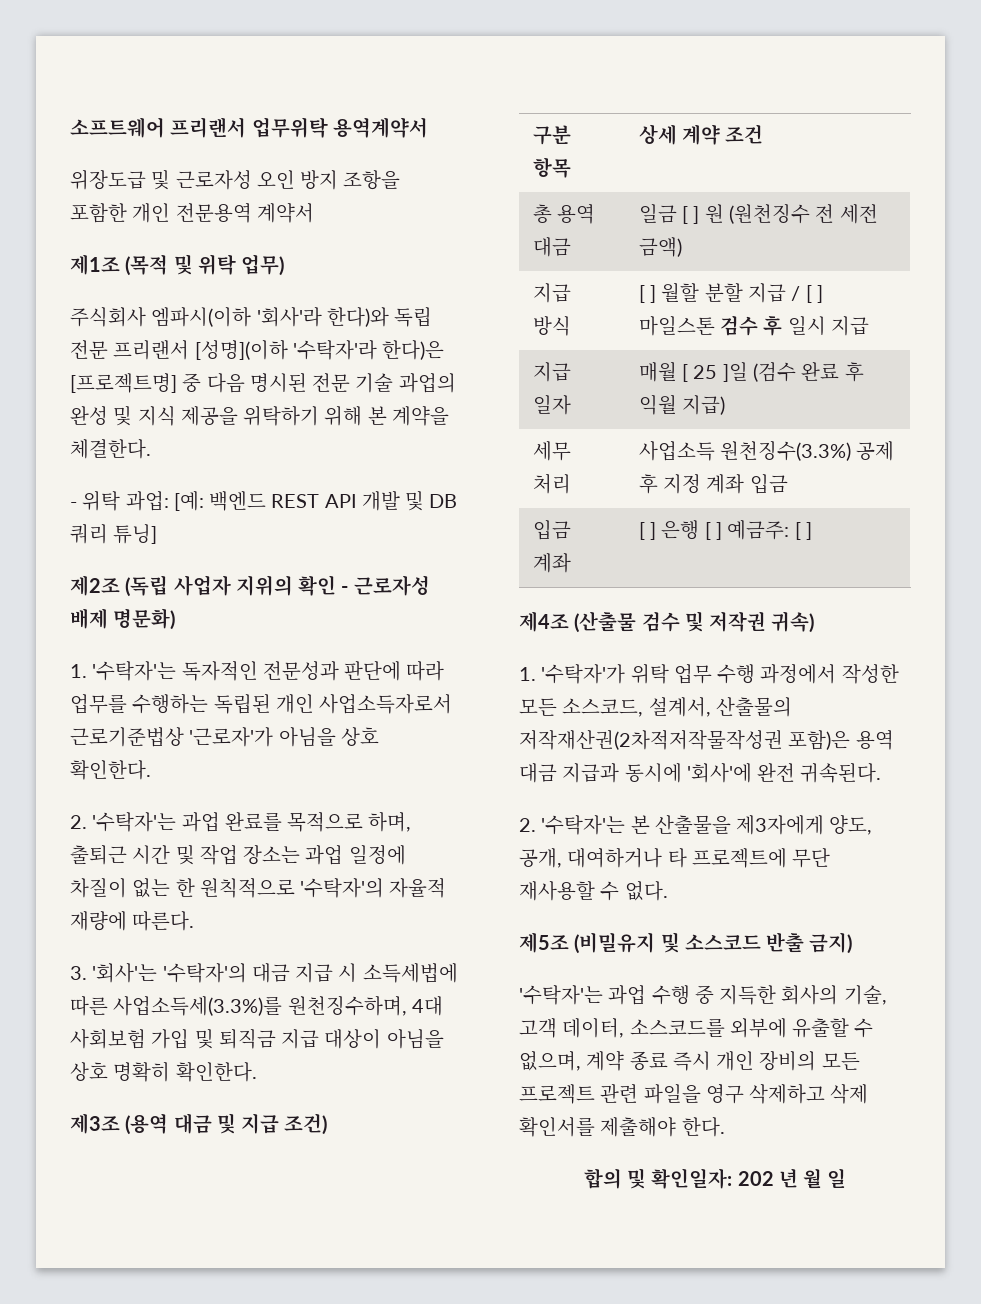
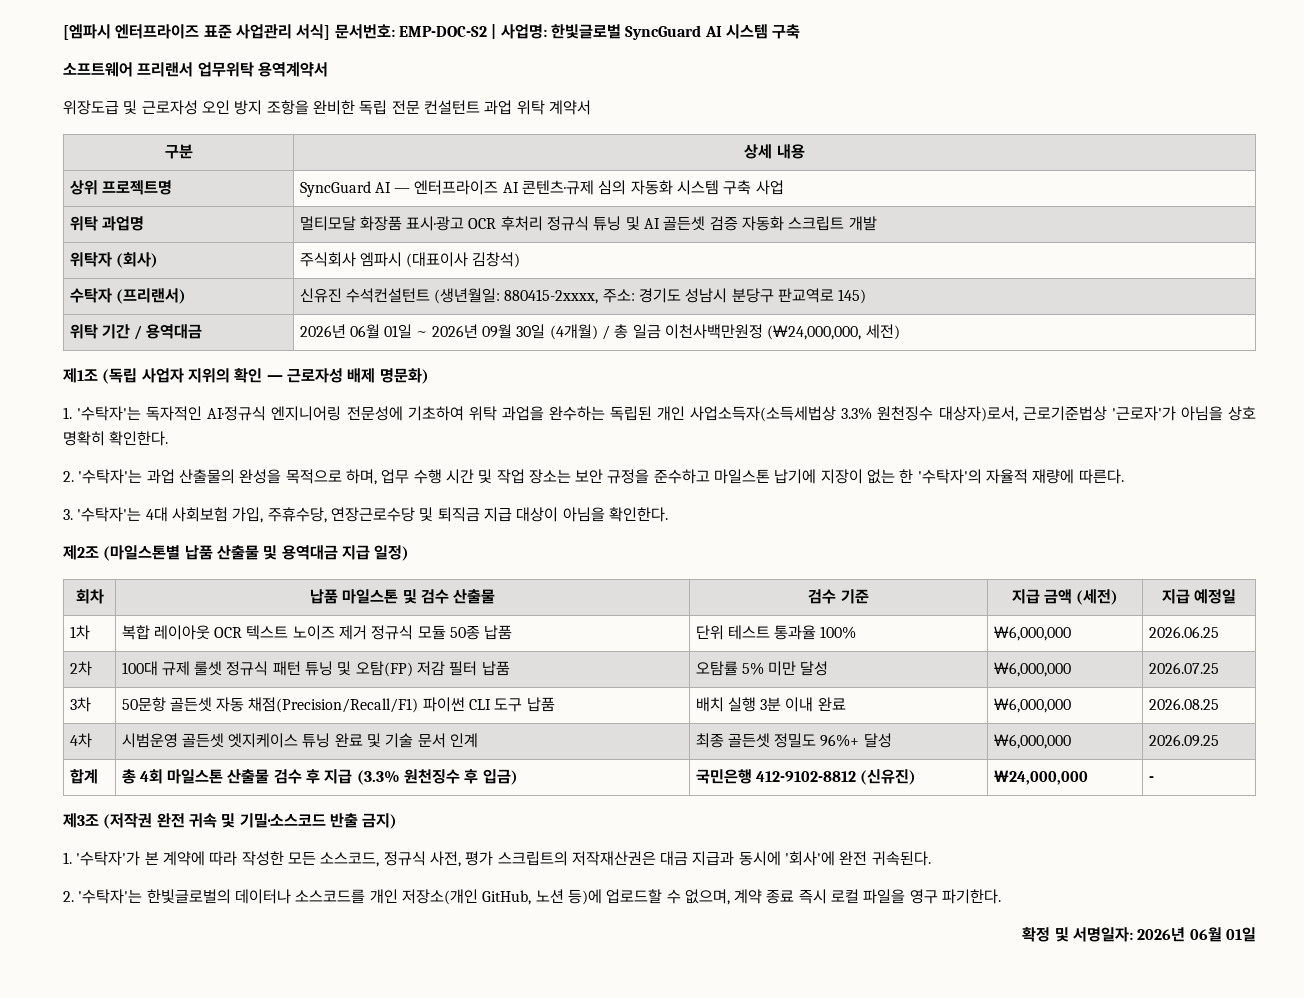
+ [엠파시 엔터프라이즈 표준 사업관리 서식] 문서번호: EMP-DOC-S2 | 사업명: 한빛글로벌 SyncGuard AI 시스템 구축
- 위장도급 및 근로자성 오인 방지 조항을 포함한 개인 전문용역 계약서
- 제1조 (목적 및 위탁 업무)
- 주식회사 엠파시(이하 '회사'라 한다)와 독립 전문 프리랜서 [성명](이하 '수탁자'라 한다)은 [프로젝트명] 중 다음 명시된 전문 기술 과업의 완성 및 지식 제공을 위탁하기 위해 본 계약을 체결한다.
- - 위탁 과업: [예: 백엔드 REST API 개발 및 DB 쿼리 튜닝]
- 제2조 (독립 사업자 지위의 확인 - 근로자성 배제 명문화)
+ 위장도급 및 근로자성 오인 방지 조항을 완비한 독립 전문 컨설턴트 과업 위탁 계약서
+ 구분 | 상세 내용
+ 상위 프로젝트명 | SyncGuard AI — 엔터프라이즈 AI 콘텐츠·규제 심의 자동화 시스템 구축 사업
+ 위탁 과업명 | 멀티모달 화장품 표시·광고 OCR 후처리 정규식 튜닝 및 AI 골든셋 검증 자동화 스크립트 개발
+ 위탁자 (회사) | 주식회사 엠파시 (대표이사 김창석)
+ 수탁자 (프리랜서) | 신유진 수석컨설턴트 (생년월일: 880415-2xxxx, 주소: 경기도 성남시 분당구 판교역로 145)
+ 위탁 기간 / 용역대금 | 2026년 06월 01일 ~ 2026년 09월 30일 (4개월) / 총 일금 이천사백만원정 (₩24,000,000, 세전)
+ 제1조 (독립 사업자 지위의 확인 — 근로자성 배제 명문화)
- 1. '수탁자'는 독자적인 전문성과 판단에 따라 업무를 수행하는 독립된 개인 사업소득자로서 근로기준법상 '근로자'가 아님을 상호 확인한다.
+ 1. '수탁자'는 독자적인 AI·정규식 엔지니어링 전문성에 기초하여 위탁 과업을 완수하는 독립된 개인 사업소득자(소득세법상 3.3% 원천징수 대상자)로서, 근로기준법상 '근로자'가 아님을 상호 명확히 확인한다.
- 2. '수탁자'는 과업 완료를 목적으로 하며, 출퇴근 시간 및 작업 장소는 과업 일정에 차질이 없는 한 원칙적으로 '수탁자'의 자율적 재량에 따른다.
+ 2. '수탁자'는 과업 산출물의 완성을 목적으로 하며, 업무 수행 시간 및 작업 장소는 보안 규정을 준수하고 마일스톤 납기에 지장이 없는 한 '수탁자'의 자율적 재량에 따른다.
- 3. '회사'는 '수탁자'의 대금 지급 시 소득세법에 따른 사업소득세(3.3%)를 원천징수하며, 4대 사회보험 가입 및 퇴직금 지급 대상이 아님을 상호 명확히 확인한다.
- 제3조 (용역 대금 및 지급 조건)
- 구분 항목 | 상세 계약 조건
- 총 용역 대금 | 일금 [ ] 원 (원천징수 전 세전 금액)
- 지급 방식 | [ ] 월할 분할 지급 / [ ] 마일스톤 검수 후 일시 지급
- 지급 일자 | 매월 [ 25 ]일 (검수 완료 후 익월 지급)
- 세무 처리 | 사업소득 원천징수(3.3%) 공제 후 지정 계좌 입금
- 입금 계좌 | [ ] 은행 [ ] 예금주: [ ]
- 제4조 (산출물 검수 및 저작권 귀속)
- 1. '수탁자'가 위탁 업무 수행 과정에서 작성한 모든 소스코드, 설계서, 산출물의 저작재산권(2차적저작물작성권 포함)은 용역 대금 지급과 동시에 '회사'에 완전 귀속된다.
+ 3. '수탁자'는 4대 사회보험 가입, 주휴수당, 연장근로수당 및 퇴직금 지급 대상이 아님을 확인한다.
+ 제2조 (마일스톤별 납품 산출물 및 용역대금 지급 일정)
+ 회차 | 납품 마일스톤 및 검수 산출물 | 검수 기준 | 지급 금액 (세전) | 지급 예정일
+ 1차 | 복합 레이아웃 OCR 텍스트 노이즈 제거 정규식 모듈 50종 납품 | 단위 테스트 통과율 100% | ₩6,000,000 | 2026.06.25
+ 2차 | 100대 규제 룰셋 정규식 패턴 튜닝 및 오탐(FP) 저감 필터 납품 | 오탐률 5% 미만 달성 | ₩6,000,000 | 2026.07.25
+ 3차 | 50문항 골든셋 자동 채점(Precision/Recall/F1) 파이썬 CLI 도구 납품 | 배치 실행 3분 이내 완료 | ₩6,000,000 | 2026.08.25
+ 4차 | 시범운영 골든셋 엣지케이스 튜닝 완료 및 기술 문서 인계 | 최종 골든셋 정밀도 96%+ 달성 | ₩6,000,000 | 2026.09.25
+ 합계 | 총 4회 마일스톤 산출물 검수 후 지급 (3.3% 원천징수 후 입금) | 국민은행 412-9102-8812 (신유진) | ₩24,000,000 | -
+ 제3조 (저작권 완전 귀속 및 기밀·소스코드 반출 금지)
+ 1. '수탁자'가 본 계약에 따라 작성한 모든 소스코드, 정규식 사전, 평가 스크립트의 저작재산권은 대금 지급과 동시에 '회사'에 완전 귀속된다.
- 2. '수탁자'는 본 산출물을 제3자에게 양도, 공개, 대여하거나 타 프로젝트에 무단 재사용할 수 없다.
- 제5조 (비밀유지 및 소스코드 반출 금지)
- '수탁자'는 과업 수행 중 지득한 회사의 기술, 고객 데이터, 소스코드를 외부에 유출할 수 없으며, 계약 종료 즉시 개인 장비의 모든 프로젝트 관련 파일을 영구 삭제하고 삭제 확인서를 제출해야 한다.
- 합의 및 확인일자: 202 년 월 일
+ 2. '수탁자'는 한빛글로벌의 데이터나 소스코드를 개인 저장소(개인 GitHub, 노션 등)에 업로드할 수 없으며, 계약 종료 즉시 로컬 파일을 영구 파기한다.
+ 확정 및 서명일자: 2026년 06월 01일

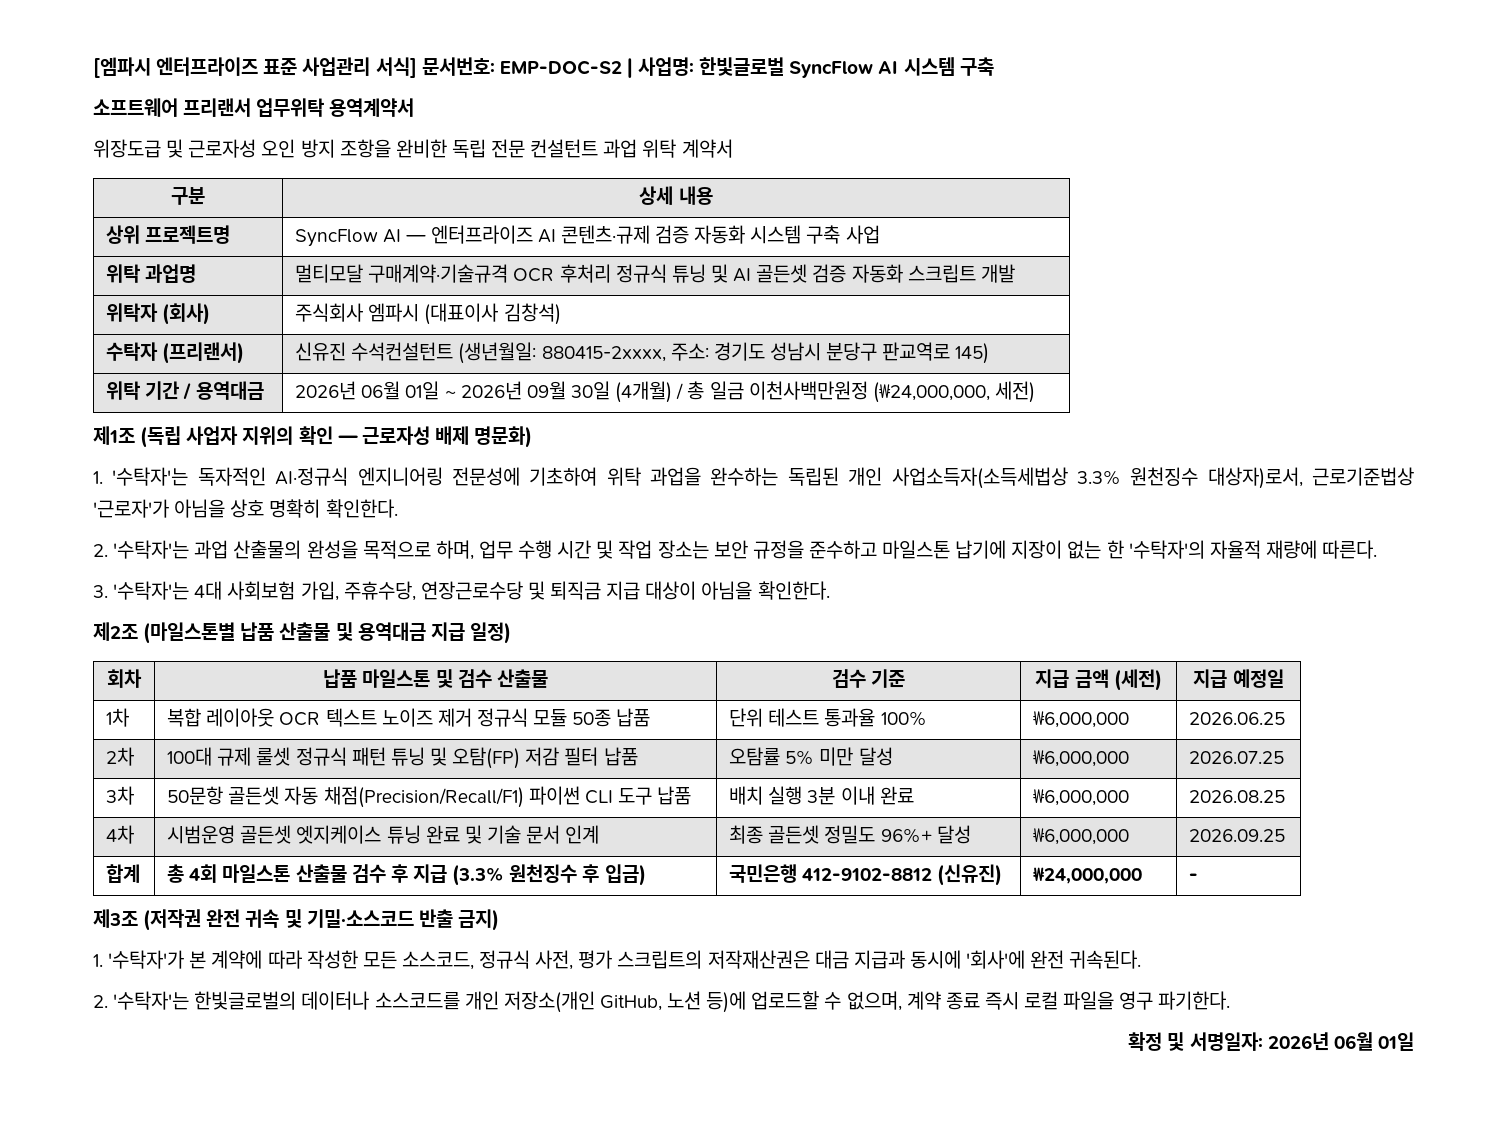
- [엠파시 엔터프라이즈 표준 사업관리 서식] 문서번호: EMP-DOC-S2 | 사업명: 한빛글로벌 SyncGuard AI 시스템 구축
+ [엠파시 엔터프라이즈 표준 사업관리 서식] 문서번호: EMP-DOC-S2 | 사업명: 한빛글로벌 SyncFlow AI 시스템 구축
- 상위 프로젝트명 | SyncGuard AI — 엔터프라이즈 AI 콘텐츠·규제 심의 자동화 시스템 구축 사업
+ 상위 프로젝트명 | SyncFlow AI — 엔터프라이즈 AI 콘텐츠·규제 검증 자동화 시스템 구축 사업
- 위탁 과업명 | 멀티모달 화장품 표시·광고 OCR 후처리 정규식 튜닝 및 AI 골든셋 검증 자동화 스크립트 개발
+ 위탁 과업명 | 멀티모달 구매계약·기술규격 OCR 후처리 정규식 튜닝 및 AI 골든셋 검증 자동화 스크립트 개발

